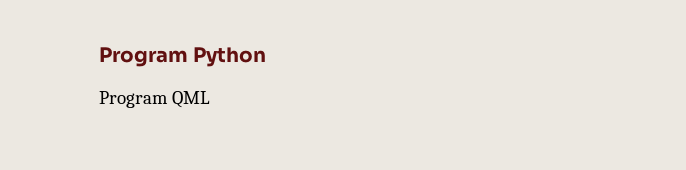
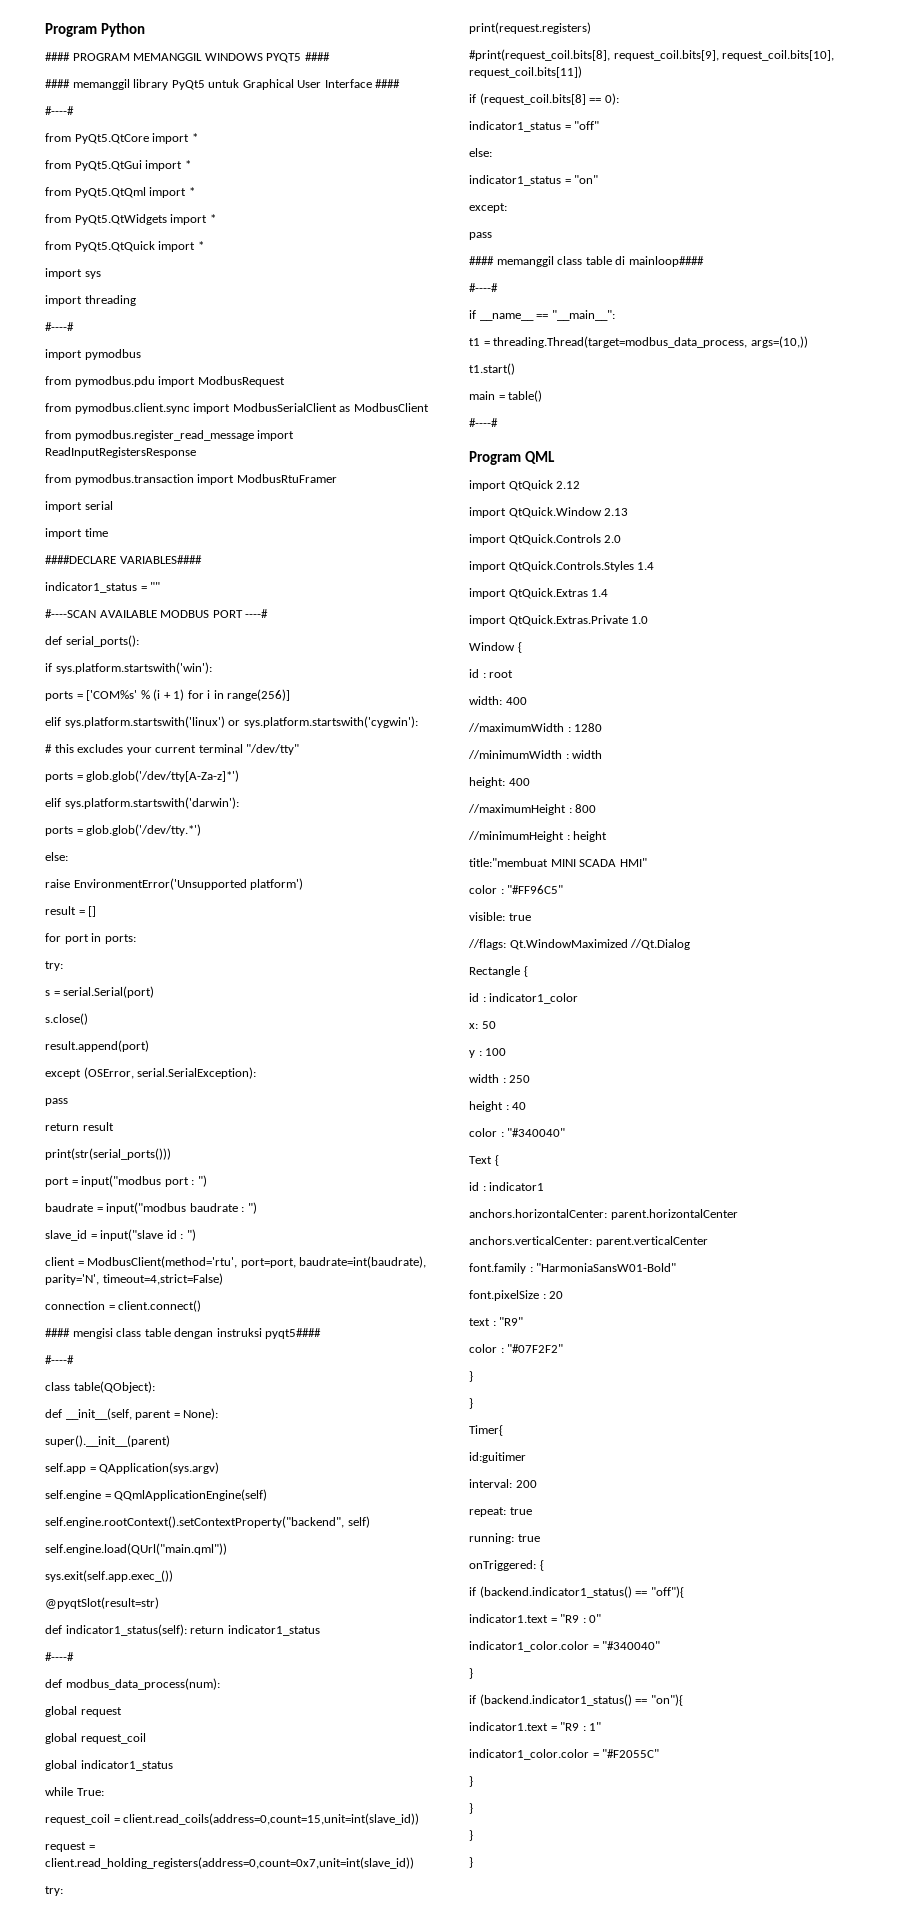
+ #### PROGRAM MEMANGGIL WINDOWS PYQT5 ####
+ #### memanggil library PyQt5 untuk Graphical User Interface ####
+ #----#
+ from PyQt5.QtCore import *
+ from PyQt5.QtGui import *
+ from PyQt5.QtQml import *
+ from PyQt5.QtWidgets import *
+ from PyQt5.QtQuick import *
+ import sys
+ import threading
+ #----#
+ import pymodbus
+ from pymodbus.pdu import ModbusRequest
+ from pymodbus.client.sync import ModbusSerialClient as ModbusClient
+ from pymodbus.register_read_message import ReadInputRegistersResponse
+ from pymodbus.transaction import ModbusRtuFramer
+ import serial
+ import time
+ ####DECLARE VARIABLES####
+ indicator1_status = ""
+ #----SCAN AVAILABLE MODBUS PORT ----#
+ def serial_ports():
+ if sys.platform.startswith('win'):
+ ports = ['COM%s' % (i + 1) for i in range(256)]
+ elif sys.platform.startswith('linux') or sys.platform.startswith('cygwin'):
+ # this excludes your current terminal "/dev/tty"
+ ports = glob.glob('/dev/tty[A-Za-z]*')
+ elif sys.platform.startswith('darwin'):
+ ports = glob.glob('/dev/tty.*')
+ else:
+ raise EnvironmentError('Unsupported platform')
+ result = []
+ for port in ports:
+ try:
+ s = serial.Serial(port)
+ s.close()
+ result.append(port)
+ except (OSError, serial.SerialException):
+ pass
+ return result
+ print(str(serial_ports()))
+ port = input("modbus port : ")
+ baudrate = input("modbus baudrate : ")
+ slave_id = input("slave id : ")
+ client = ModbusClient(method='rtu', port=port, baudrate=int(baudrate), parity='N', timeout=4,strict=False)
+ connection = client.connect()
+ #### mengisi class table dengan instruksi pyqt5####
+ #----#
+ class table(QObject):
+ def __init__(self, parent = None):
+ super().__init__(parent)
+ self.app = QApplication(sys.argv)
+ self.engine = QQmlApplicationEngine(self)
+ self.engine.rootContext().setContextProperty("backend", self)
+ self.engine.load(QUrl("main.qml"))
+ sys.exit(self.app.exec_())
+ @pyqtSlot(result=str)
+ def indicator1_status(self): return indicator1_status
+ #----#
+ def modbus_data_process(num):
+ global request
+ global request_coil
+ global indicator1_status
+ while True:
+ request_coil = client.read_coils(address=0,count=15,unit=int(slave_id))
+ request = client.read_holding_registers(address=0,count=0x7,unit=int(slave_id))
+ try:
+ print(request.registers)
+ #print(request_coil.bits[8], request_coil.bits[9], request_coil.bits[10], request_coil.bits[11])
+ if (request_coil.bits[8] == 0):
+ indicator1_status = "off"
+ else:
+ indicator1_status = "on"
+ except:
+ pass
+ #### memanggil class table di mainloop####
+ #----#
+ if __name__ == "__main__":
+ t1 = threading.Thread(target=modbus_data_process, args=(10,))
+ t1.start()
+ main = table()
+ #----#
  Program QML
+ import QtQuick 2.12
+ import QtQuick.Window 2.13
+ import QtQuick.Controls 2.0
+ import QtQuick.Controls.Styles 1.4
+ import QtQuick.Extras 1.4
+ import QtQuick.Extras.Private 1.0
+ Window {
+ id : root
+ width: 400
+ //maximumWidth : 1280
+ //minimumWidth : width
+ height: 400
+ //maximumHeight : 800
+ //minimumHeight : height
+ title:"membuat MINI SCADA HMI"
+ color : "#FF96C5"
+ visible: true
+ //flags: Qt.WindowMaximized //Qt.Dialog
+ Rectangle {
+ id : indicator1_color
+ x: 50
+ y : 100
+ width : 250
+ height : 40
+ color : "#340040"
+ Text {
+ id : indicator1
+ anchors.horizontalCenter: parent.horizontalCenter
+ anchors.verticalCenter: parent.verticalCenter
+ font.family : "HarmoniaSansW01-Bold"
+ font.pixelSize : 20
+ text : "R9"
+ color : "#07F2F2"
+ }
+ }
+ Timer{
+ id:guitimer
+ interval: 200
+ repeat: true
+ running: true
+ onTriggered: {
+ if (backend.indicator1_status() == "off"){
+ indicator1.text = "R9 : 0"
+ indicator1_color.color = "#340040"
+ }
+ if (backend.indicator1_status() == "on"){
+ indicator1.text = "R9 : 1"
+ indicator1_color.color = "#F2055C"
+ }
+ }
+ }
+ }

